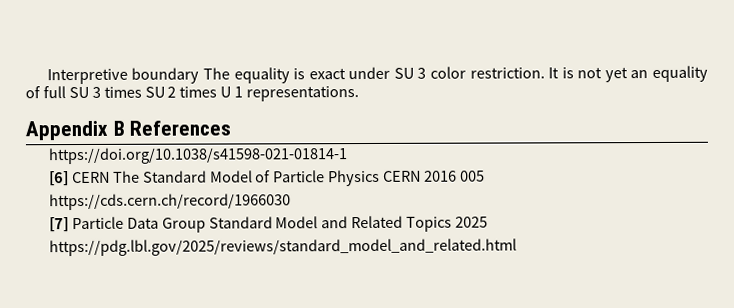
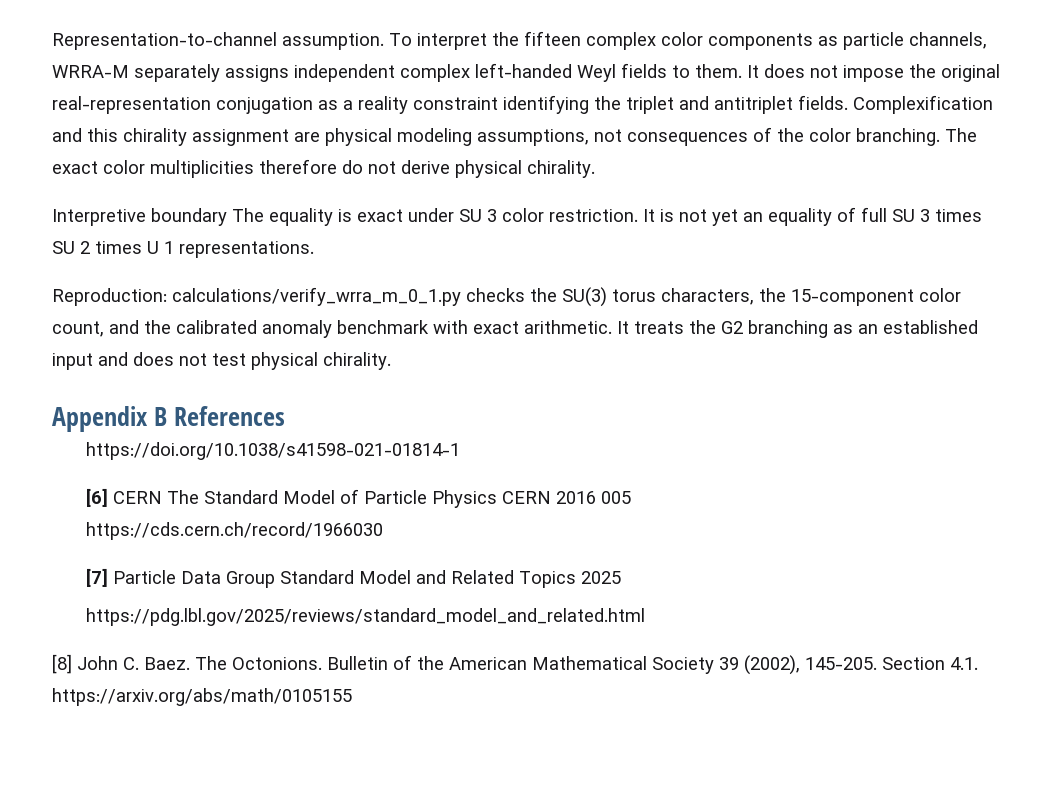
+ Representation-to-channel assumption. To interpret the fifteen complex color components as particle channels, WRRA-M separately assigns independent complex left-handed Weyl fields to them. It does not impose the original real-representation conjugation as a reality constraint identifying the triplet and antitriplet fields. Complexification and this chirality assignment are physical modeling assumptions, not consequences of the color branching. The exact color multiplicities therefore do not derive physical chirality.
+ Reproduction: calculations/verify_wrra_m_0_1.py checks the SU(3) torus characters, the 15-component color count, and the calibrated anomaly benchmark with exact arithmetic. It treats the G2 branching as an established input and does not test physical chirality.
+ [8] John C. Baez. The Octonions. Bulletin of the American Mathematical Society 39 (2002), 145-205. Section 4.1. https://arxiv.org/abs/math/0105155

